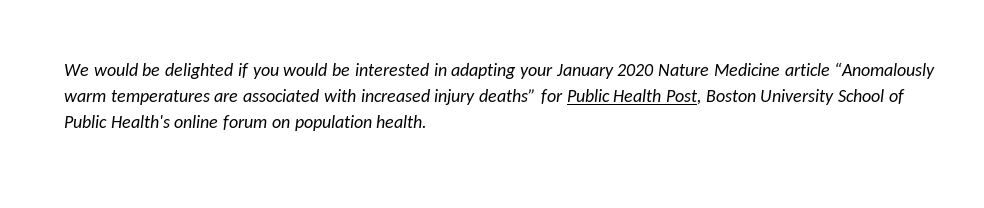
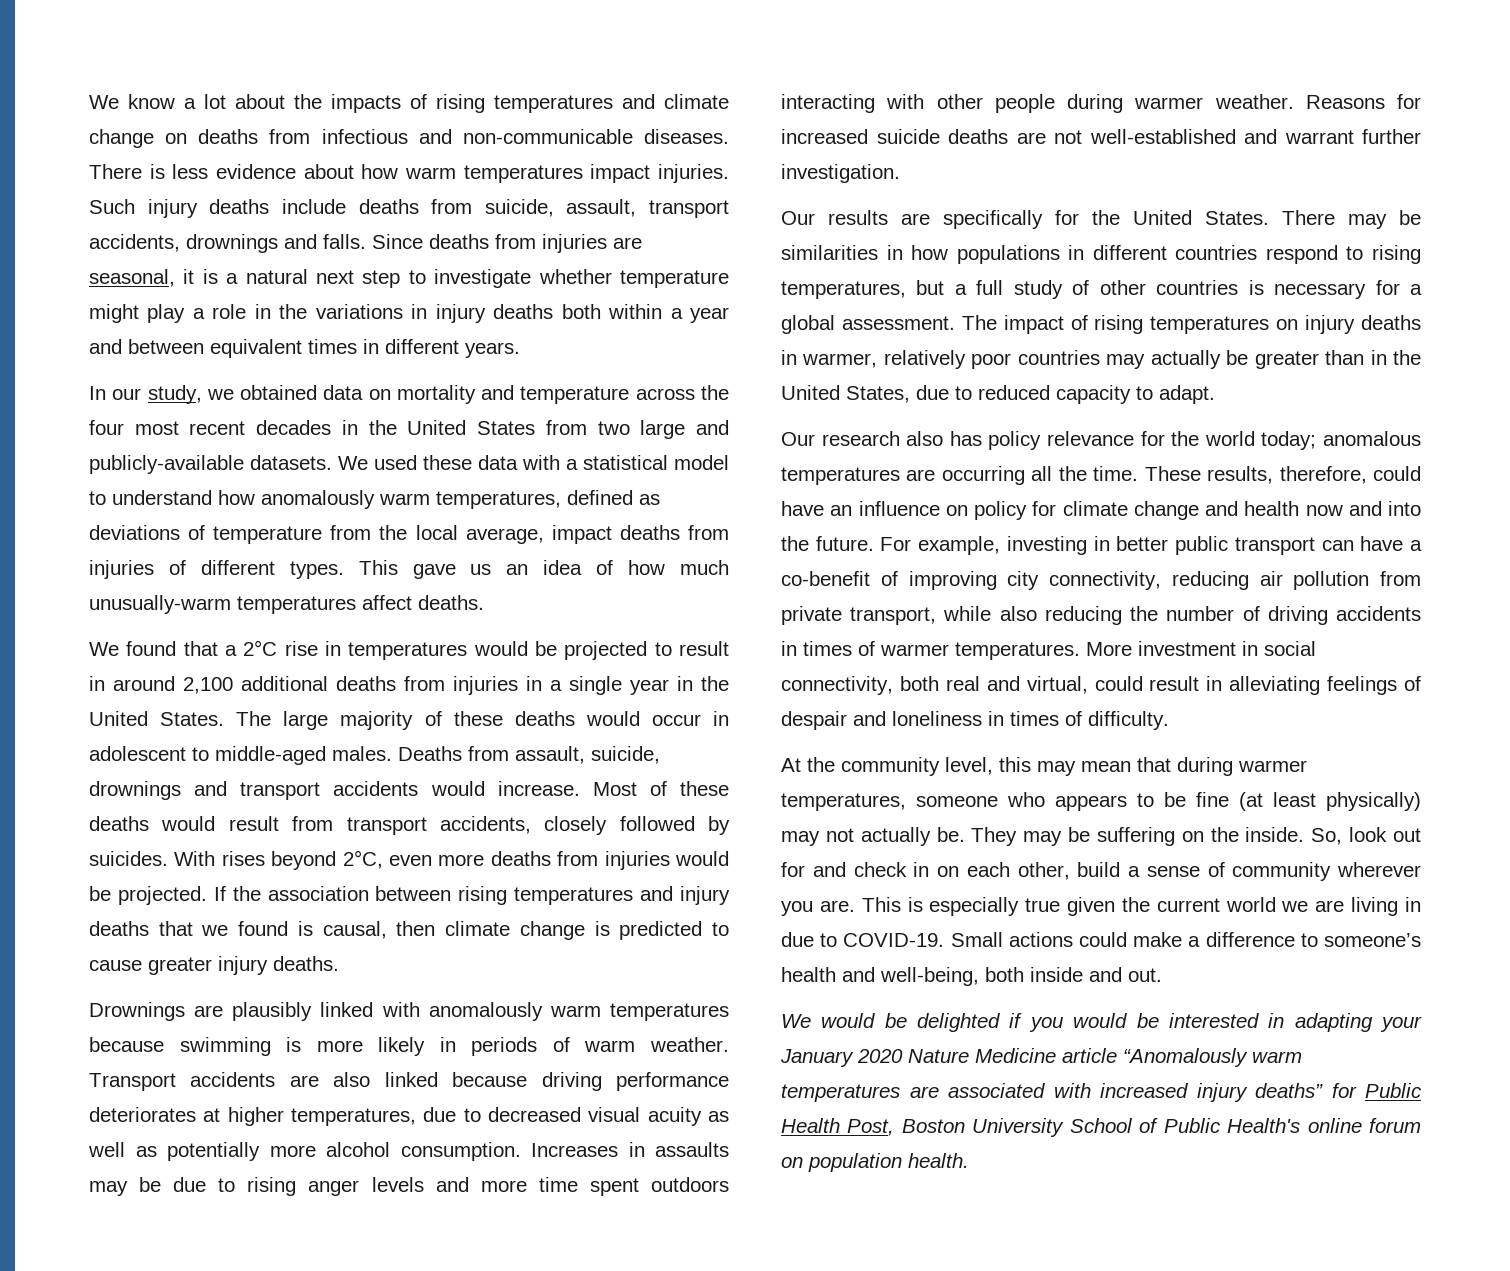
+ We know a lot about the impacts of rising temperatures and climate change on deaths from infectious and non-communicable diseases. There is less evidence about how warm temperatures impact injuries. Such injury deaths include deaths from suicide, assault, transport accidents, drownings and falls. Since deaths from injuries are seasonal, it is a natural next step to investigate whether temperature might play a role in the variations in injury deaths both within a year and between equivalent times in different years.
+ In our study, we obtained data on mortality and temperature across the four most recent decades in the United States from two large and publicly-available datasets. We used these data with a statistical model to understand how anomalously warm temperatures, defined as deviations of temperature from the local average, impact deaths from injuries of different types. This gave us an idea of how much unusually-warm temperatures affect deaths.
+ We found that a 2°C rise in temperatures would be projected to result in around 2,100 additional deaths from injuries in a single year in the United States. The large majority of these deaths would occur in adolescent to middle-aged males. Deaths from assault, suicide, drownings and transport accidents would increase. Most of these deaths would result from transport accidents, closely followed by suicides. With rises beyond 2°C, even more deaths from injuries would be projected. If the association between rising temperatures and injury deaths that we found is causal, then climate change is predicted to cause greater injury deaths.
+ Drownings are plausibly linked with anomalously warm temperatures because swimming is more likely in periods of warm weather. Transport accidents are also linked because driving performance deteriorates at higher temperatures, due to decreased visual acuity as well as potentially more alcohol consumption. Increases in assaults may be due to rising anger levels and more time spent outdoors interacting with other people during warmer weather. Reasons for increased suicide deaths are not well-established and warrant further investigation.
+ Our results are specifically for the United States. There may be similarities in how populations in different countries respond to rising temperatures, but a full study of other countries is necessary for a global assessment. The impact of rising temperatures on injury deaths in warmer, relatively poor countries may actually be greater than in the United States, due to reduced capacity to adapt.
+ Our research also has policy relevance for the world today; anomalous temperatures are occurring all the time. These results, therefore, could have an influence on policy for climate change and health now and into the future. For example, investing in better public transport can have a co-benefit of improving city connectivity, reducing air pollution from private transport, while also reducing the number of driving accidents in times of warmer temperatures. More investment in social connectivity, both real and virtual, could result in alleviating feelings of despair and loneliness in times of difficulty.
+ At the community level, this may mean that during warmer temperatures, someone who appears to be fine (at least physically) may not actually be. They may be suffering on the inside. So, look out for and check in on each other, build a sense of community wherever you are. This is especially true given the current world we are living in due to COVID-19. Small actions could make a difference to someone’s health and well-being, both inside and out.

